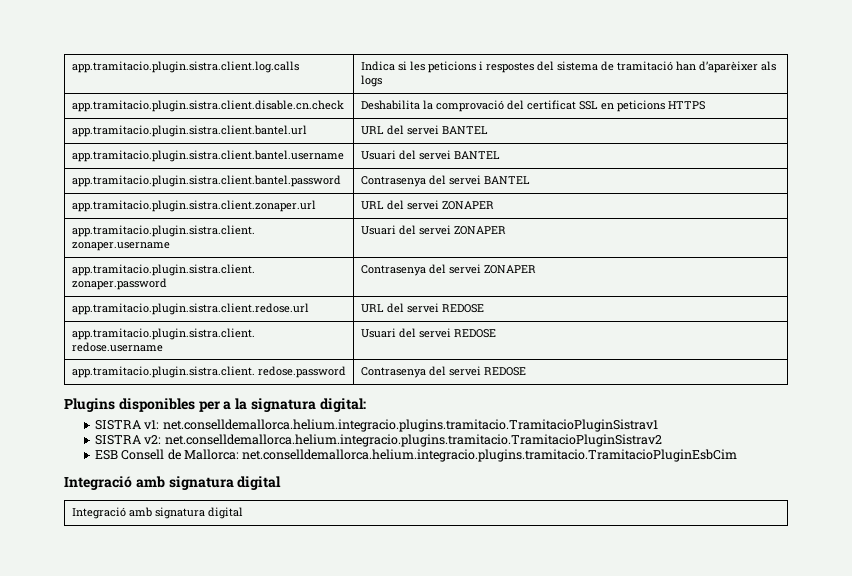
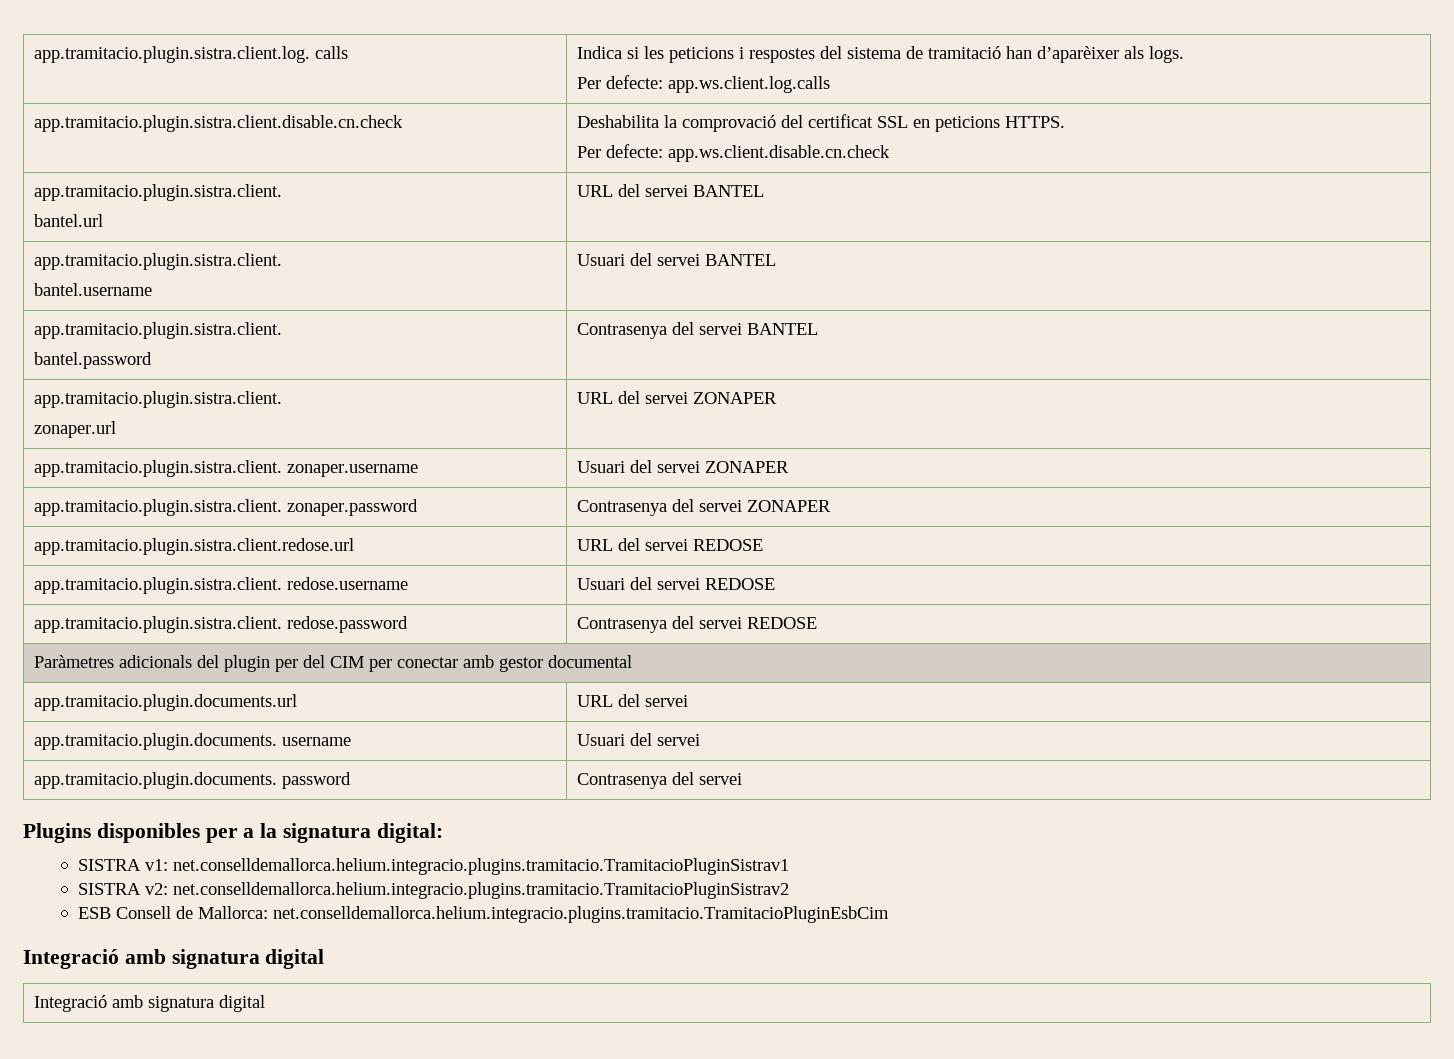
- app.tramitacio.plugin.sistra.client.log.calls | Indica si les peticions i respostes del sistema de tramitació han d’aparèixer als logs
+ app.tramitacio.plugin.sistra.client.log. calls | Indica si les peticions i respostes del sistema de tramitació han d’aparèixer als logs.
+ Per defecte: app.ws.client.log.calls
- app.tramitacio.plugin.sistra.client.disable.cn.check | Deshabilita la comprovació del certificat SSL en peticions HTTPS
- app.tramitacio.plugin.sistra.client.bantel.url | URL del servei BANTEL
- app.tramitacio.plugin.sistra.client.bantel.username | Usuari del servei BANTEL
- app.tramitacio.plugin.sistra.client.bantel.password | Contrasenya del servei BANTEL
- app.tramitacio.plugin.sistra.client.zonaper.url | URL del servei ZONAPER
+ app.tramitacio.plugin.sistra.client.disable.cn.check | Deshabilita la comprovació del certificat SSL en peticions HTTPS.
+ Per defecte: app.ws.client.disable.cn.check
+ app.tramitacio.plugin.sistra.client.
+ bantel.url | URL del servei BANTEL
+ app.tramitacio.plugin.sistra.client.
+ bantel.username | Usuari del servei BANTEL
+ app.tramitacio.plugin.sistra.client.
+ bantel.password | Contrasenya del servei BANTEL
+ app.tramitacio.plugin.sistra.client.
+ zonaper.url | URL del servei ZONAPER
+ Paràmetres adicionals del plugin per del CIM per conectar amb gestor documental
+ app.tramitacio.plugin.documents.url | URL del servei
+ app.tramitacio.plugin.documents. username | Usuari del servei
+ app.tramitacio.plugin.documents. password | Contrasenya del servei

